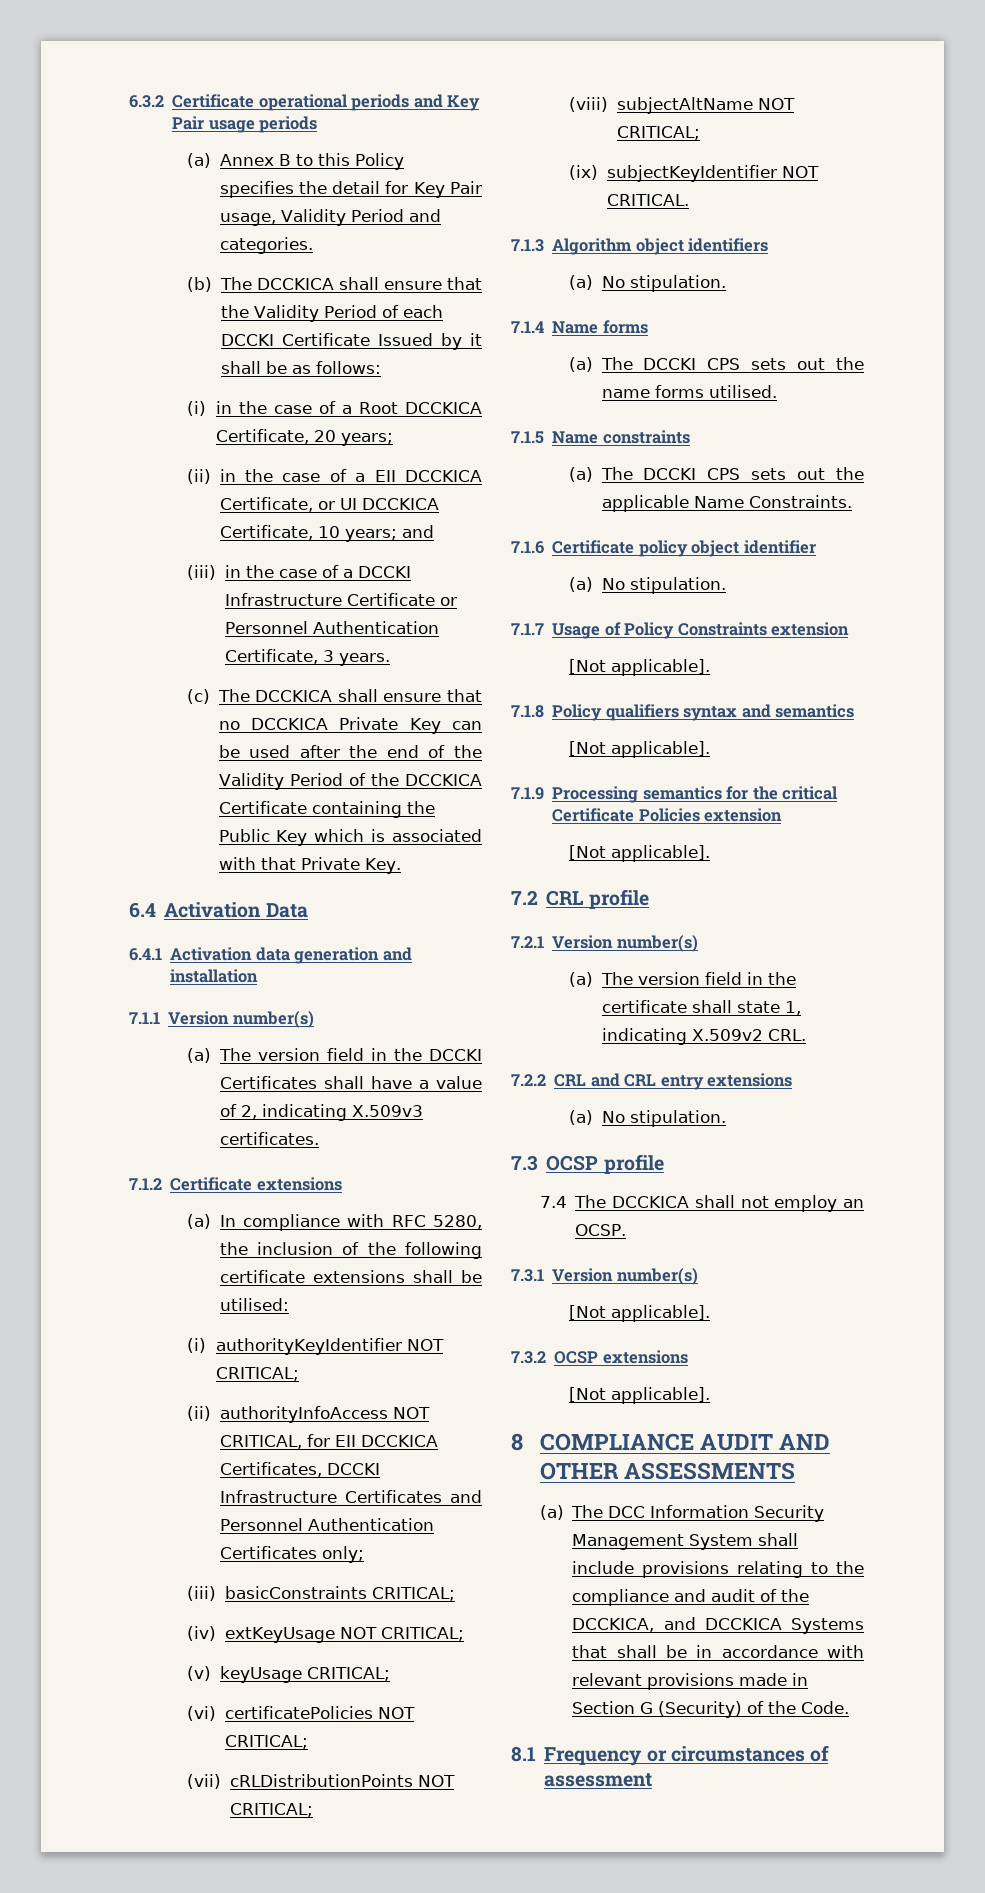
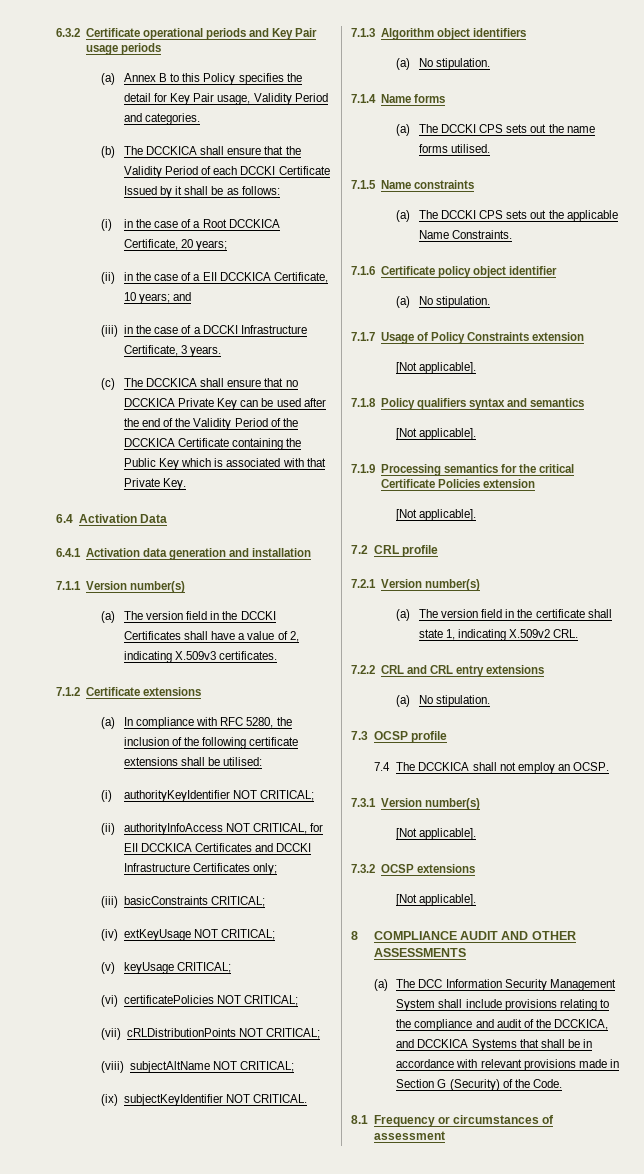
- (ii) in the case of a EII DCCKICA Certificate, or UI DCCKICA Certificate, 10 years; and
+ (ii) in the case of a EII DCCKICA Certificate, 10 years; and
- (iii) in the case of a DCCKI Infrastructure Certificate or Personnel Authentication Certificate, 3 years.
+ (iii) in the case of a DCCKI Infrastructure Certificate, 3 years.
- (ii) authorityInfoAccess NOT CRITICAL, for EII DCCKICA Certificates, DCCKI Infrastructure Certificates and Personnel Authentication Certificates only;
+ (ii) authorityInfoAccess NOT CRITICAL, for EII DCCKICA Certificates and DCCKI Infrastructure Certificates only;

